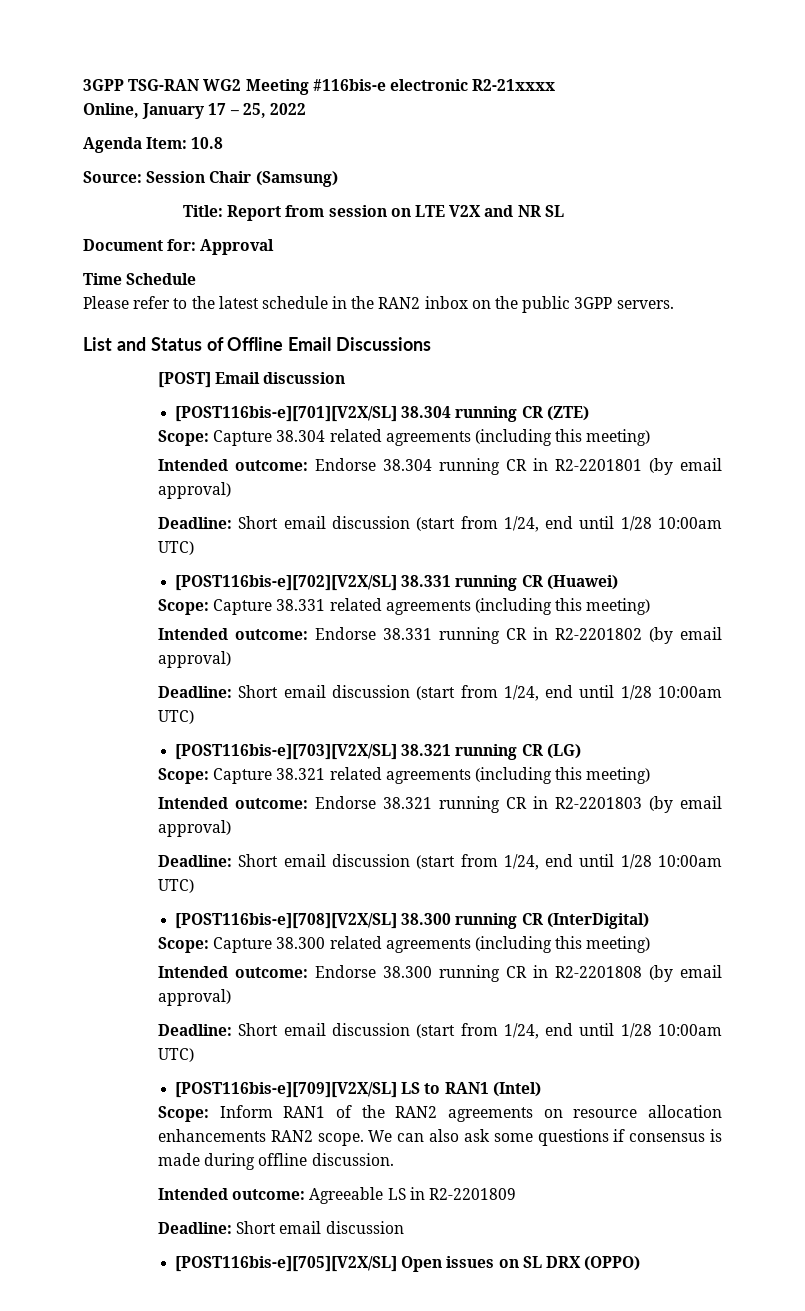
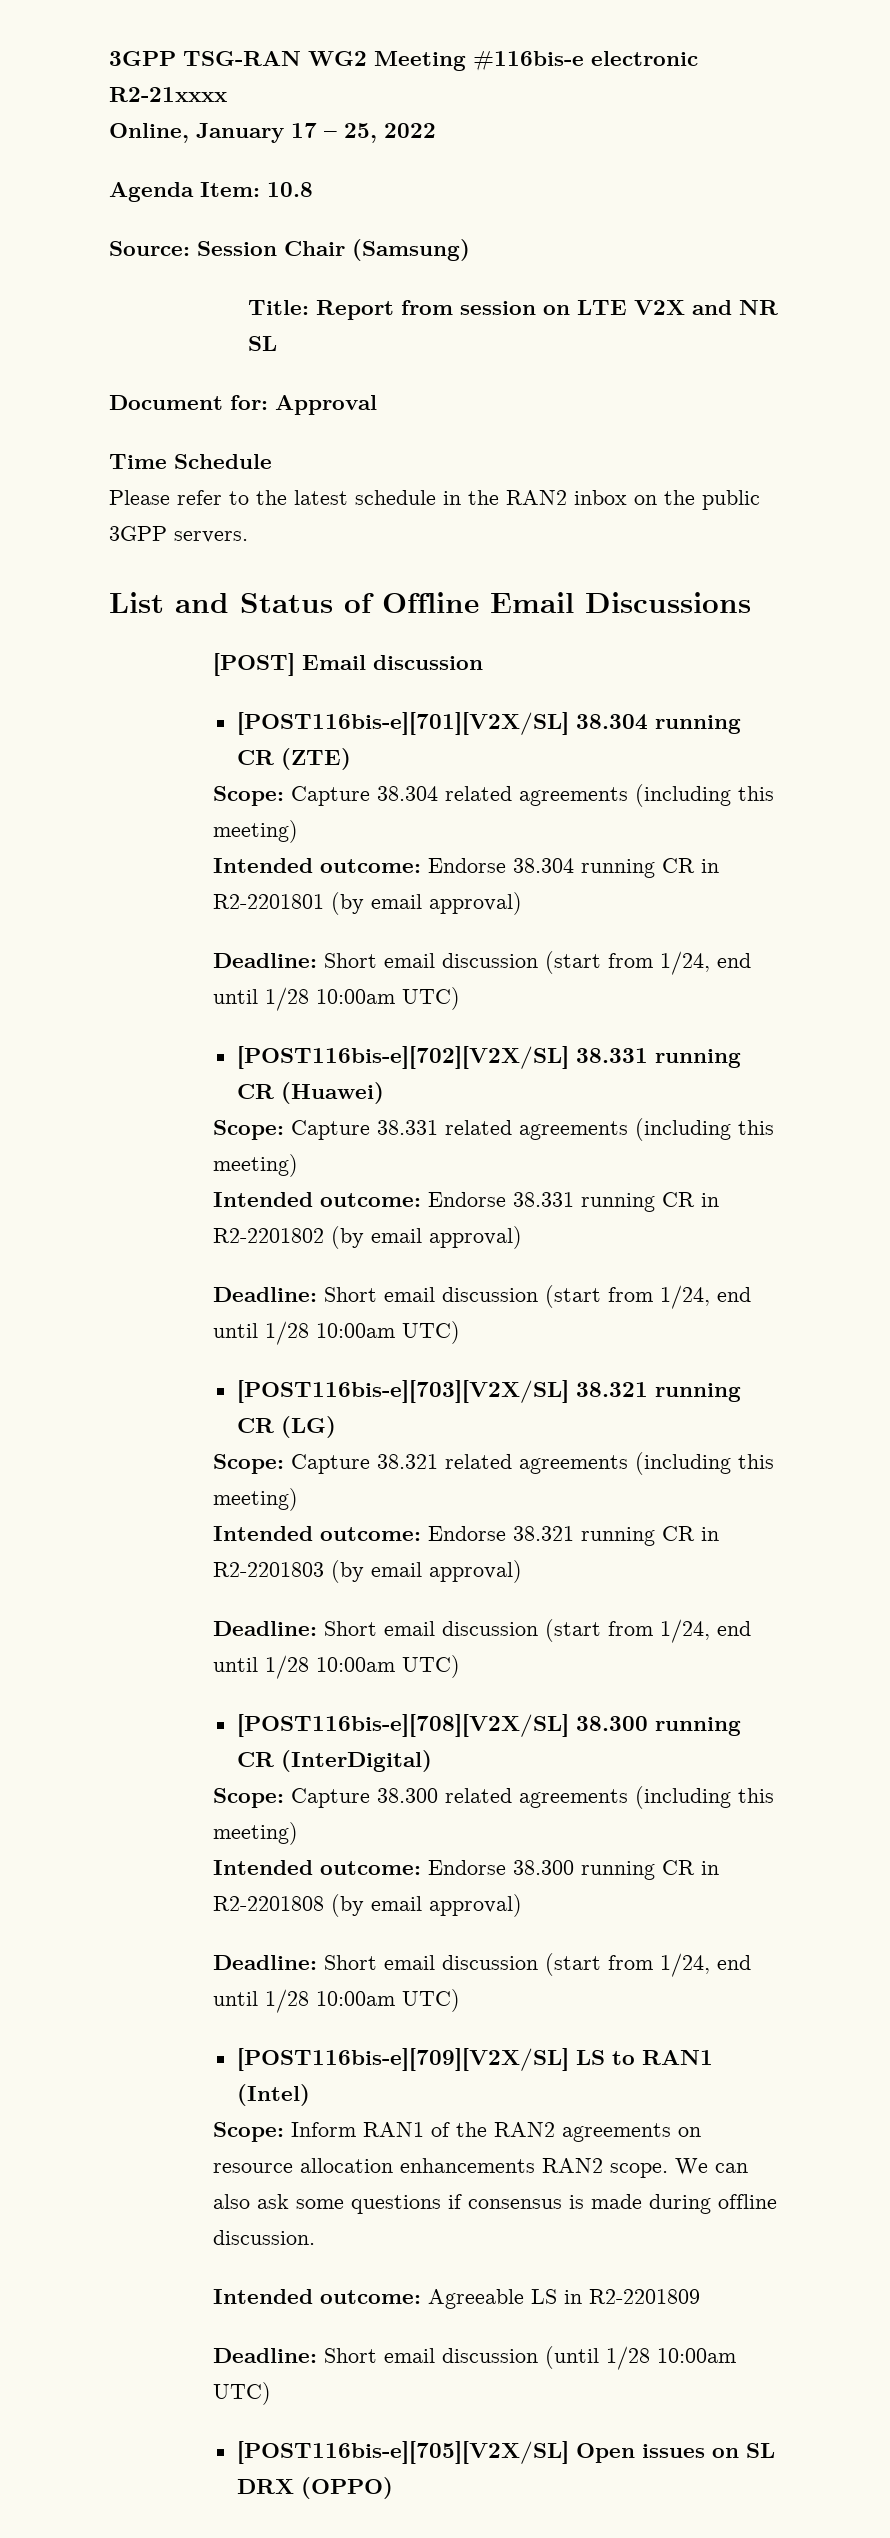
  Intended outcome: Agreeable LS in R2-2201809
- Deadline: Short email discussion
+ Deadline: Short email discussion (until 1/28 10:00am UTC)

